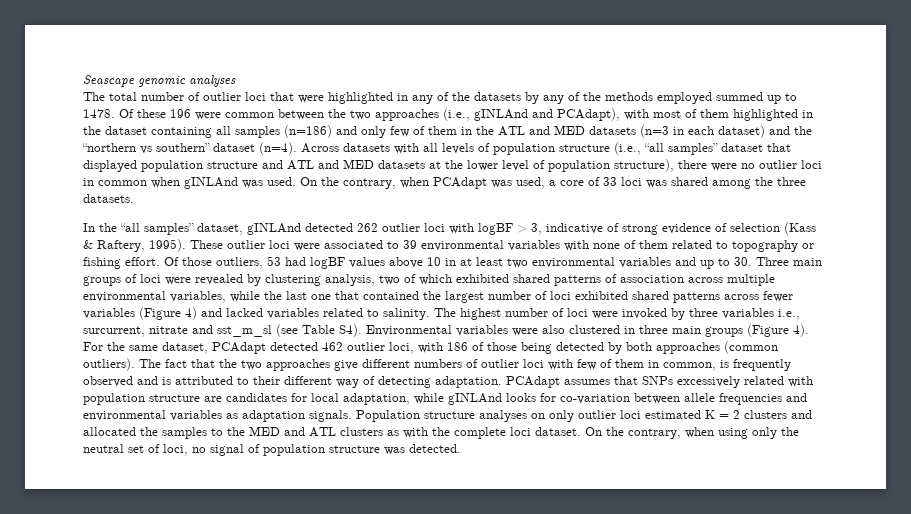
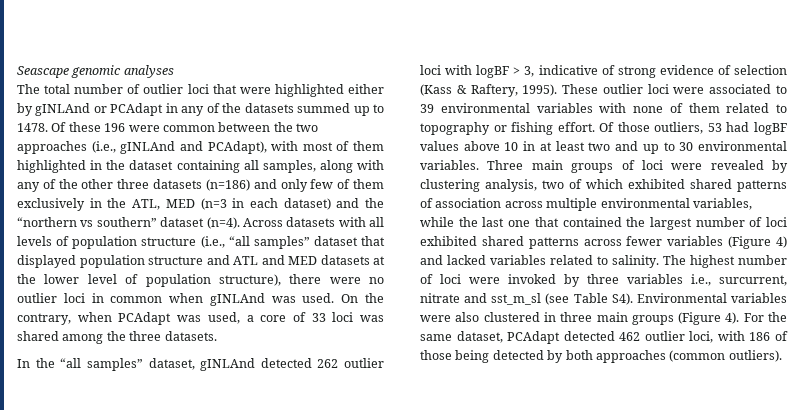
- The total number of outlier loci that were highlighted in any of the datasets by any of the methods employed summed up to 1478.
+ The total number of outlier loci that were highlighted either by gINLAnd or PCAdapt in any of the datasets summed up to 1478.
- Of these 196 were common between the two approaches (i.e., gINLAnd and PCAdapt), with most of them highlighted in the dataset containing all samples (n=186) and only few of them in the ATL and MED datasets (n=3 in each dataset) and the “northern vs southern” dataset (n=4).
+ Of these 196 were common between the two approaches (i.e., gINLAnd and PCAdapt), with most of them highlighted in the dataset containing all samples, along with any of the other three datasets (n=186) and only few of them exclusively in the ATL, MED (n=3 in each dataset) and the “northern vs southern” dataset (n=4).
- Of those outliers, 53 had logBF values above 10 in at least two environmental variables and up to 30. Three main groups of loci were revealed by clustering analysis, two of which exhibited shared patterns of association across multiple environmental variables, while the last one that contained the largest number of loci exhibited shared patterns across fewer variables (Figure 4) and lacked variables related to salinity.
+ Of those outliers, 53 had logBF values above 10 in at least two and up to 30 environmental variables. Three main groups of loci were revealed by clustering analysis, two of which exhibited shared patterns of association across multiple environmental variables, while the last one that contained the largest number of loci exhibited shared patterns across fewer variables (Figure 4) and lacked variables related to salinity.
- The fact that the two approaches give different numbers of outlier loci with few of them in common, is frequently observed and is attributed to their different way of detecting adaptation. PCAdapt assumes that SNPs excessively related with population structure are candidates for local adaptation, while gINLAnd looks for co-variation between allele frequencies and environmental variables as adaptation signals. Population structure analyses on only outlier loci estimated K = 2 clusters and allocated the samples to the MED and ATL clusters as with the complete loci dataset. On the contrary, when using only the neutral set of loci, no signal of population structure was detected.

